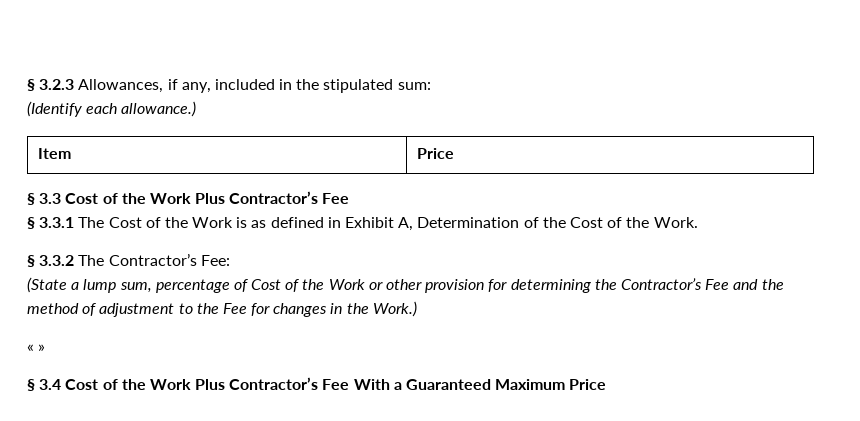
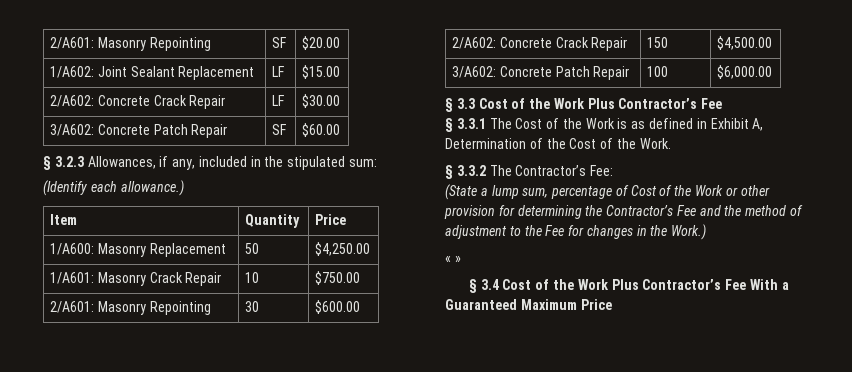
+ 2/A601: Masonry Repointing | SF | $20.00
+ 1/A602: Joint Sealant Replacement | LF | $15.00
+ 2/A602: Concrete Crack Repair | LF | $30.00
+ 3/A602: Concrete Patch Repair | SF | $60.00
- Item | Price
+ Item | Quantity | Price
+ 1/A600: Masonry Replacement | 50 | $4,250.00
+ 1/A601: Masonry Crack Repair | 10 | $750.00
+ 2/A601: Masonry Repointing | 30 | $600.00
+ 2/A602: Concrete Crack Repair | 150 | $4,500.00
+ 3/A602: Concrete Patch Repair | 100 | $6,000.00

